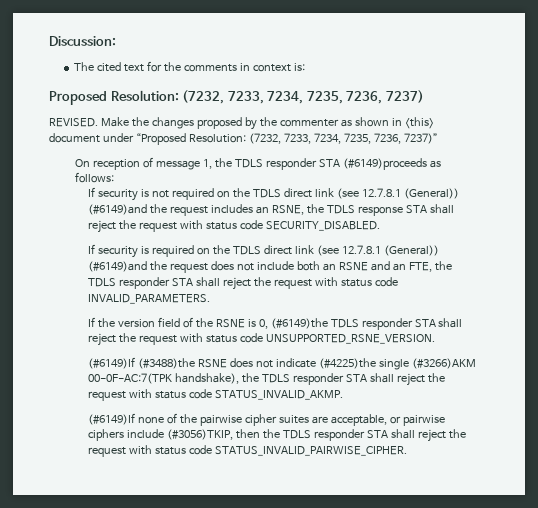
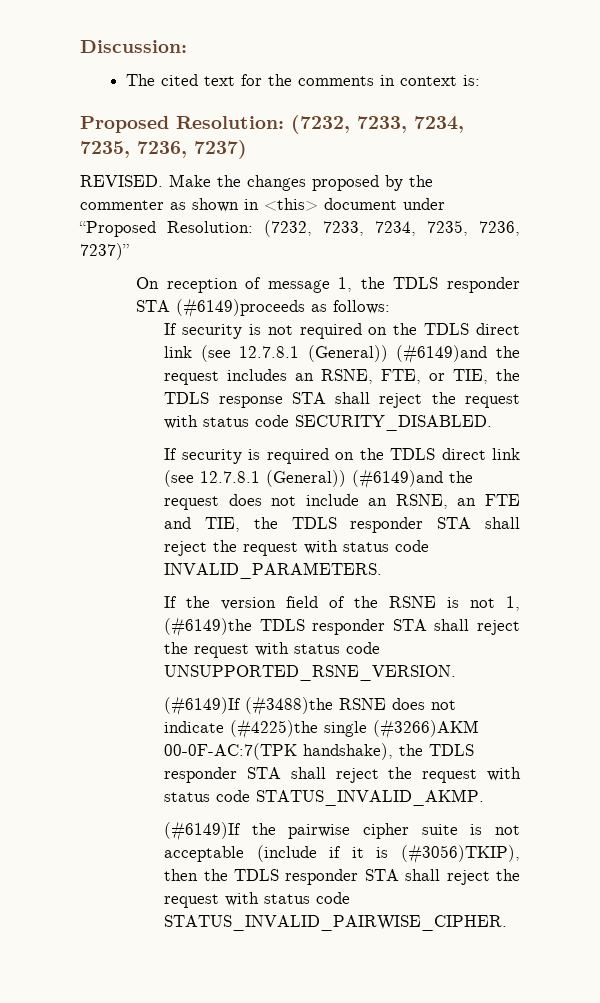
- If security is not required on the TDLS direct link (see 12.7.8.1 (General)) (#6149)and the request includes an RSNE, the TDLS response STA shall reject the request with status code SECURITY_DISABLED.
+ If security is not required on the TDLS direct link (see 12.7.8.1 (General)) (#6149)and the request includes an RSNE, FTE, or TIE, the TDLS response STA shall reject the request with status code SECURITY_DISABLED.
- If security is required on the TDLS direct link (see 12.7.8.1 (General)) (#6149)and the request does not include both an RSNE and an FTE, the TDLS responder STA shall reject the request with status code INVALID_PARAMETERS.
+ If security is required on the TDLS direct link (see 12.7.8.1 (General)) (#6149)and the request does not include an RSNE, an FTE and TIE, the TDLS responder STA shall reject the request with status code INVALID_PARAMETERS.
- If the version field of the RSNE is 0, (#6149)the TDLS responder STA shall reject the request with status code UNSUPPORTED_RSNE_VERSION.
+ If the version field of the RSNE is not 1, (#6149)the TDLS responder STA shall reject the request with status code UNSUPPORTED_RSNE_VERSION.
- (#6149)If none of the pairwise cipher suites are acceptable, or pairwise ciphers include (#3056)TKIP, then the TDLS responder STA shall reject the request with status code STATUS_INVALID_PAIRWISE_CIPHER.
+ (#6149)If the pairwise cipher suite is not acceptable (include if it is (#3056)TKIP), then the TDLS responder STA shall reject the request with status code STATUS_INVALID_PAIRWISE_CIPHER.

